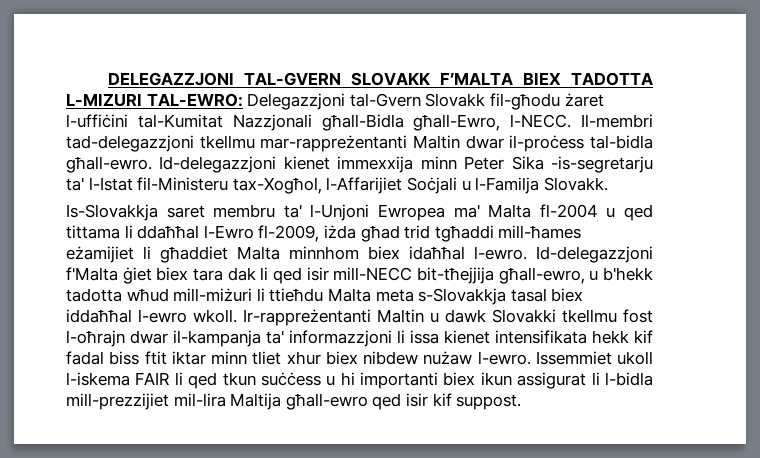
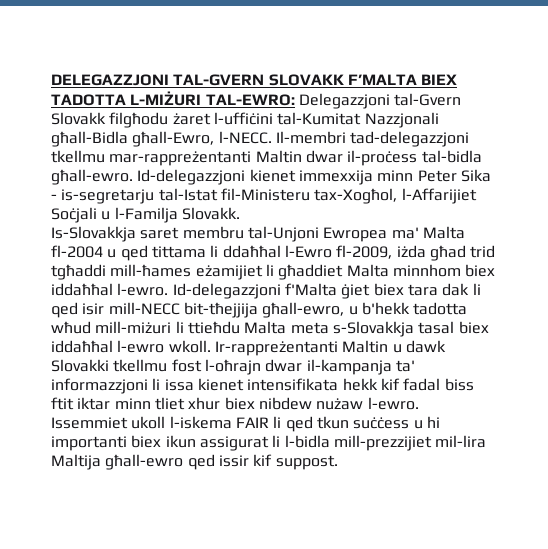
- DELEGAZZJONI TAL-GVERN SLOVAKK F’MALTA BIEX TADOTTA L-MIZURI TAL-EWRO: Delegazzjoni tal-Gvern Slovakk fil-għodu żaret l-uffiċini tal-Kumitat Nazzjonali għall-Bidla għall-Ewro, l-NECC.
+ DELEGAZZJONI TAL-GVERN SLOVAKK F’MALTA BIEX TADOTTA L-MIŻURI TAL-EWRO: Delegazzjoni tal-Gvern Slovakk filgħodu żaret l-uffiċini tal-Kumitat Nazzjonali għall-Bidla għall-Ewro, l-NECC.
- Id-delegazzjoni kienet immexxija minn Peter Sika -is-segretarju ta' l-Istat fil-Ministeru tax-Xogħol, l-Affarijiet Soċjali u l-Familja Slovakk.
+ Id-delegazzjoni kienet immexxija minn Peter Sika - is-segretarju tal-Istat fil-Ministeru tax-Xogħol, l-Affarijiet Soċjali u l-Familja Slovakk.
- Is-Slovakkja saret membru ta' l-Unjoni Ewropea ma' Malta fl-2004 u qed tittama li ddaħħal l-Ewro fl-2009, iżda għad trid tgħaddi mill-ħames eżamijiet li għaddiet Malta minnhom biex idaħħal l-ewro.
+ Is-Slovakkja saret membru tal-Unjoni Ewropea ma' Malta fl-2004 u qed tittama li ddaħħal l-Ewro fl-2009, iżda għad trid tgħaddi mill-ħames eżamijiet li għaddiet Malta minnhom biex iddaħħal l-ewro.
- Issemmiet ukoll l-iskema FAIR li qed tkun suċċess u hi importanti biex ikun assigurat li l-bidla mill-prezzijiet mil-lira Maltija għall-ewro qed isir kif suppost.
+ Issemmiet ukoll l-iskema FAIR li qed tkun suċċess u hi importanti biex ikun assigurat li l-bidla mill-prezzijiet mil-lira Maltija għall-ewro qed issir kif suppost.

